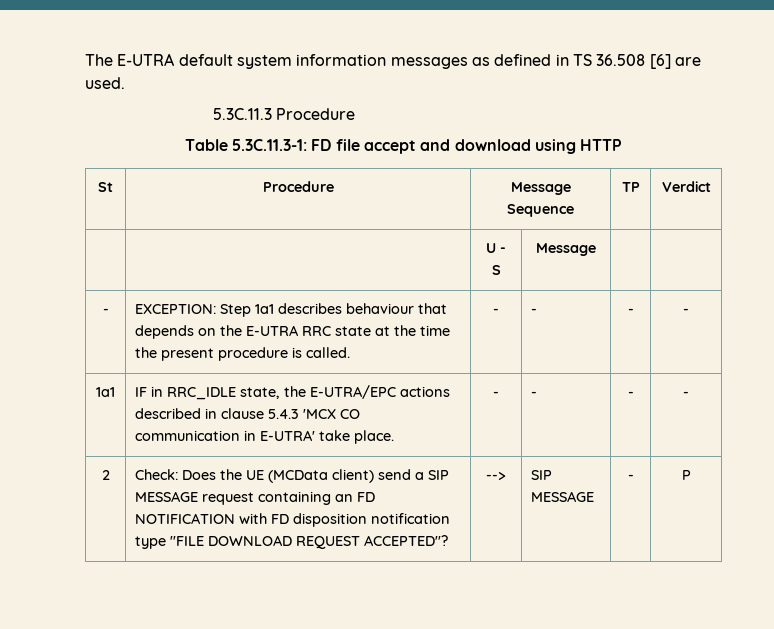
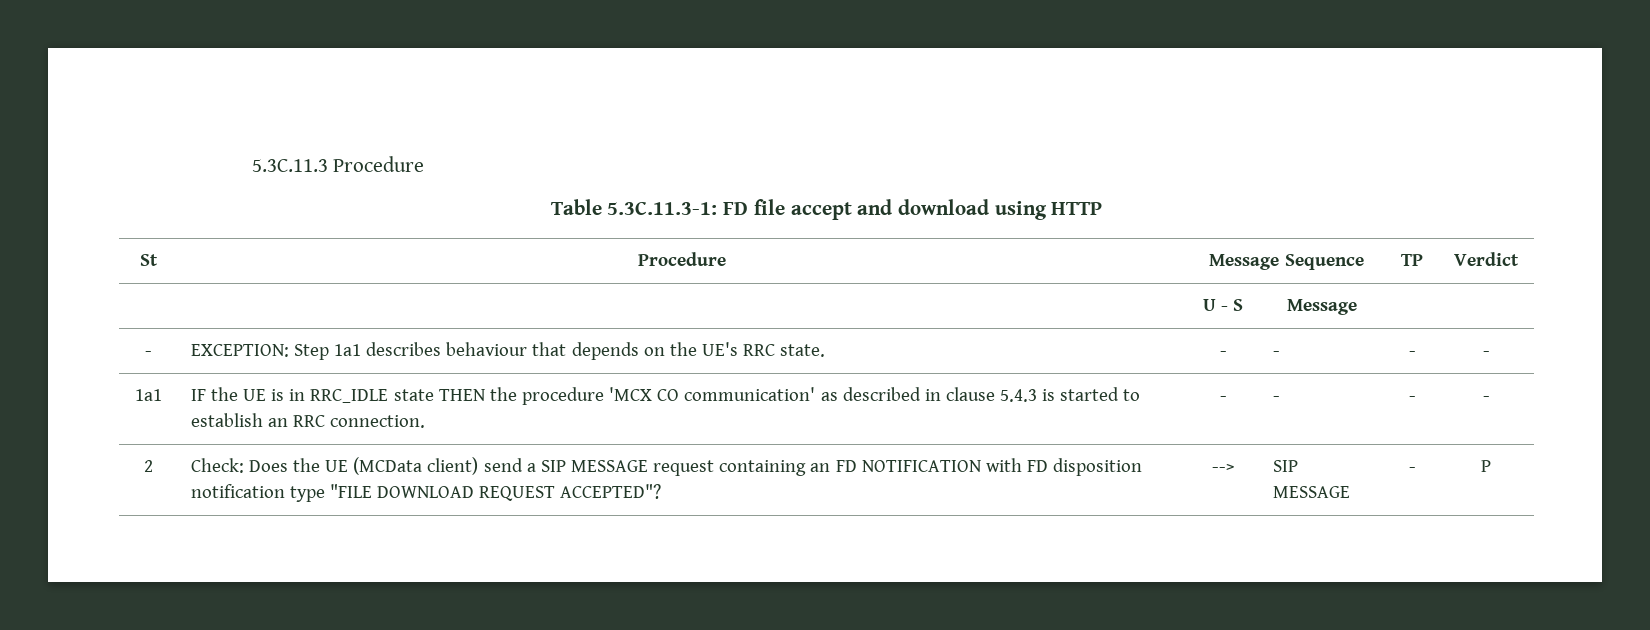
- The E-UTRA default system information messages as defined in TS 36.508 [6] are used.
- - | EXCEPTION: Step 1a1 describes behaviour that depends on the E-UTRA RRC state at the time the present procedure is called. | - | - | - | -
+ - | EXCEPTION: Step 1a1 describes behaviour that depends on the UE's RRC state. | - | - | - | -
- 1a1 | IF in RRC_IDLE state, the E-UTRA/EPC actions described in clause 5.4.3 'MCX CO communication in E-UTRA' take place. | - | - | - | -
+ 1a1 | IF the UE is in RRC_IDLE state THEN the procedure 'MCX CO communication' as described in clause 5.4.3 is started to establish an RRC connection. | - | - | - | -

